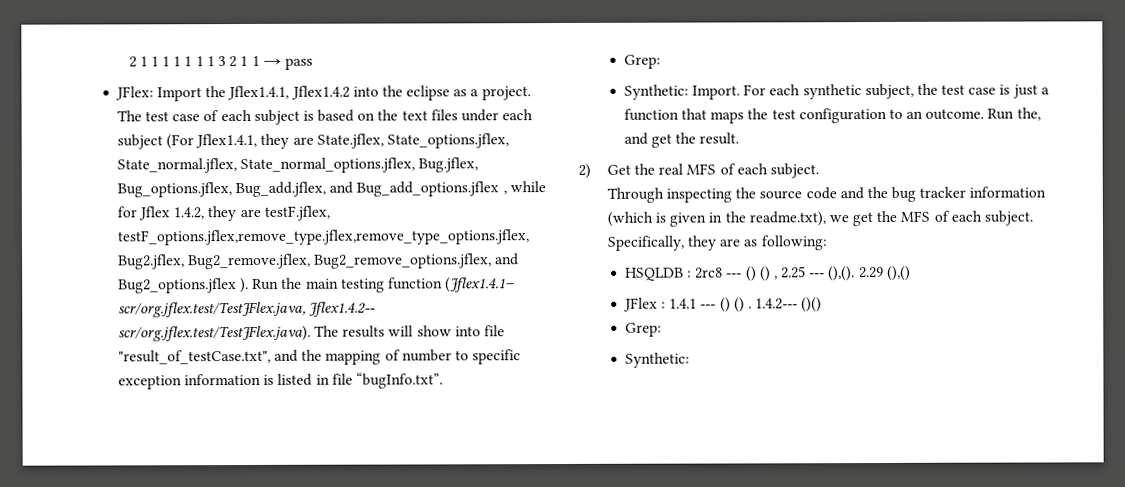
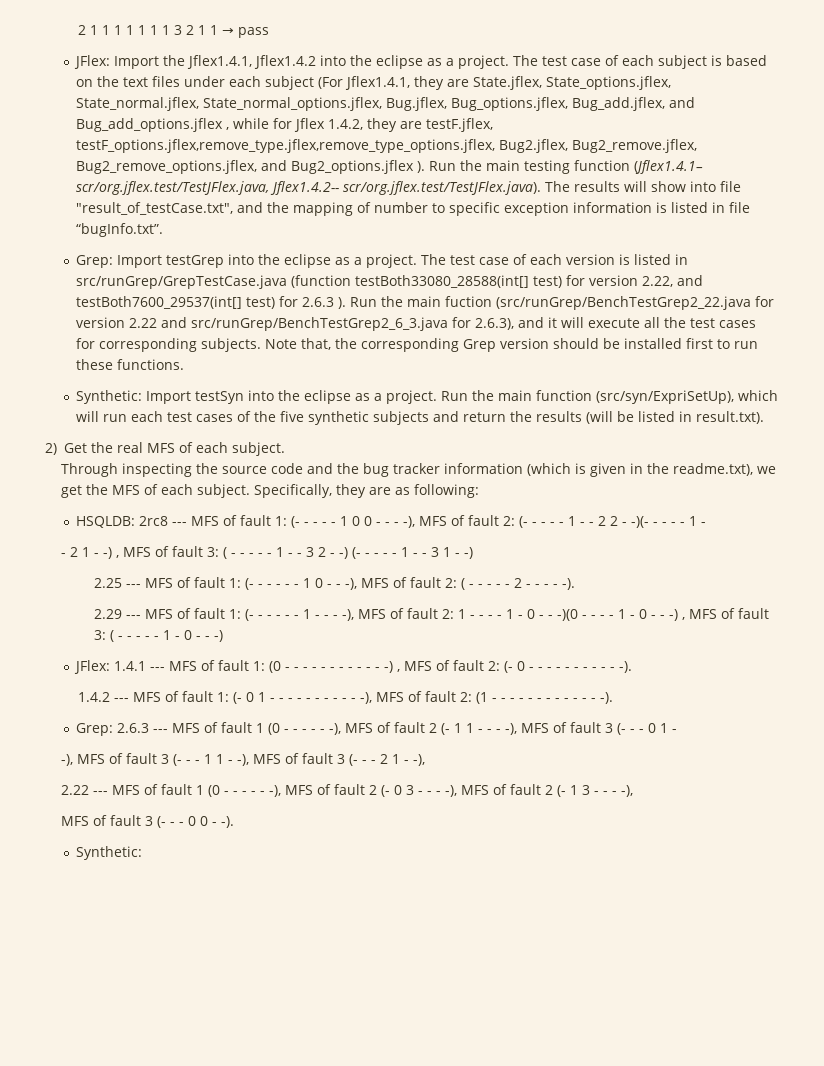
  Run the main testing function (Jflex1.4.1– scr/org.jflex.test/TestJFlex.java, Jflex1.4.2-- scr/org.jflex.test/TestJFlex.java). The results will show into file "result_of_testCase.txt", and the mapping of number to specific exception information is listed in file “bugInfo.txt”.
- Grep:
- Synthetic: Import. For each synthetic subject, the test case is just a function that maps the test configuration to an outcome. Run the, and get the result.
+ Grep: Import testGrep into the eclipse as a project. The test case of each version is listed in src/runGrep/GrepTestCase.java (function testBoth33080_28588(int[] test) for version 2.22, and testBoth7600_29537(int[] test) for 2.6.3 ). Run the main fuction (src/runGrep/BenchTestGrep2_22.java for version 2.22 and src/runGrep/BenchTestGrep2_6_3.java for 2.6.3), and it will execute all the test cases for corresponding subjects. Note that, the corresponding Grep version should be installed first to run these functions.
+ Synthetic: Import testSyn into the eclipse as a project. Run the main function (src/syn/ExpriSetUp), which will run each test cases of the five synthetic subjects and return the results (will be listed in result.txt).
- HSQLDB : 2rc8 --- () () , 2.25 --- (),(). 2.29 (),()
- JFlex : 1.4.1 --- () () . 1.4.2--- ()()
- Grep:
+ HSQLDB: 2rc8 --- MFS of fault 1: (- - - - - 1 0 0 - - - -), MFS of fault 2: (- - - - - 1 - - 2 2 - -)(- - - - - 1 -
+ - 2 1 - -) , MFS of fault 3: ( - - - - - 1 - - 3 2 - -) (- - - - - 1 - - 3 1 - -)
+ 2.25 --- MFS of fault 1: (- - - - - - 1 0 - - -), MFS of fault 2: ( - - - - - 2 - - - - -).
+ 2.29 --- MFS of fault 1: (- - - - - - 1 - - - -), MFS of fault 2: 1 - - - - 1 - 0 - - -)(0 - - - - 1 - 0 - - -) , MFS of fault 3: ( - - - - - 1 - 0 - - -)
+ JFlex: 1.4.1 --- MFS of fault 1: (0 - - - - - - - - - - - -) , MFS of fault 2: (- 0 - - - - - - - - - - -).
+ 1.4.2 --- MFS of fault 1: (- 0 1 - - - - - - - - - - -), MFS of fault 2: (1 - - - - - - - - - - - - -).
+ Grep: 2.6.3 --- MFS of fault 1 (0 - - - - - -), MFS of fault 2 (- 1 1 - - - -), MFS of fault 3 (- - - 0 1 -
+ -), MFS of fault 3 (- - - 1 1 - -), MFS of fault 3 (- - - 2 1 - -),
+ 2.22 --- MFS of fault 1 (0 - - - - - -), MFS of fault 2 (- 0 3 - - - -), MFS of fault 2 (- 1 3 - - - -),
+ MFS of fault 3 (- - - 0 0 - -).

